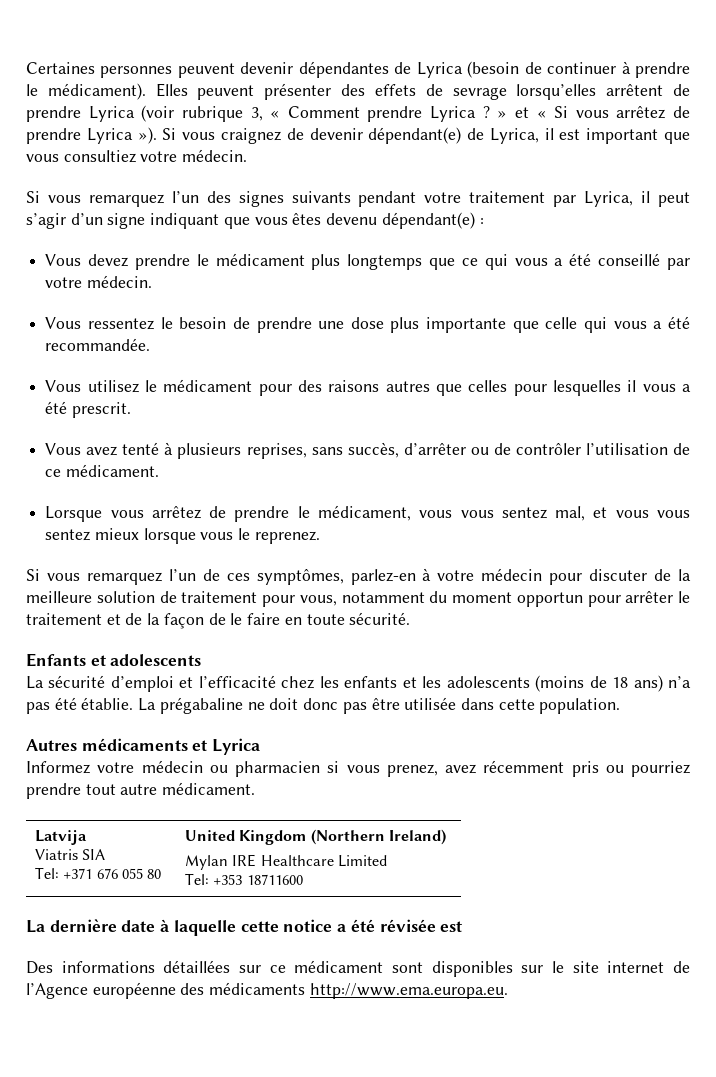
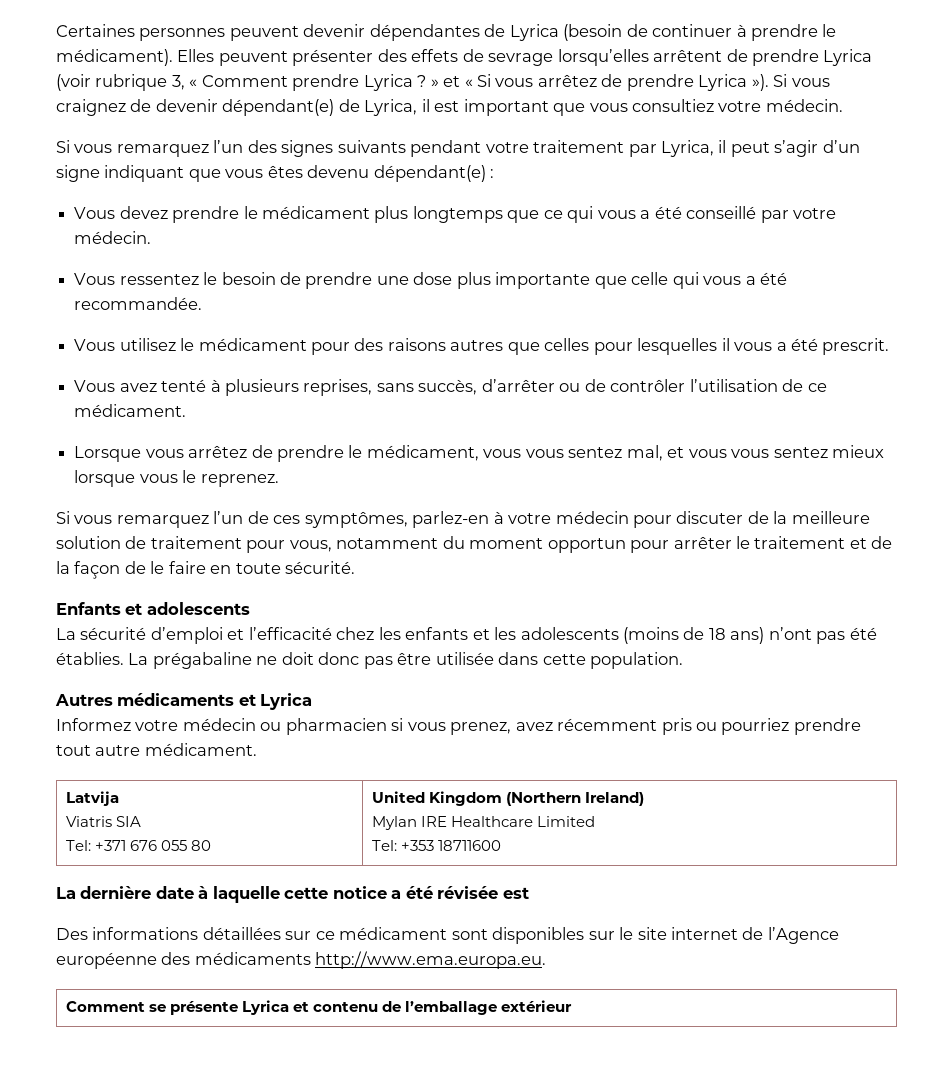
- La sécurité d’emploi et l’efficacité chez les enfants et les adolescents (moins de 18 ans) n’a pas été établie.
+ La sécurité d’emploi et l’efficacité chez les enfants et les adolescents (moins de 18 ans) n’ont pas été établies.
+ Comment se présente Lyrica et contenu de l’emballage extérieur

